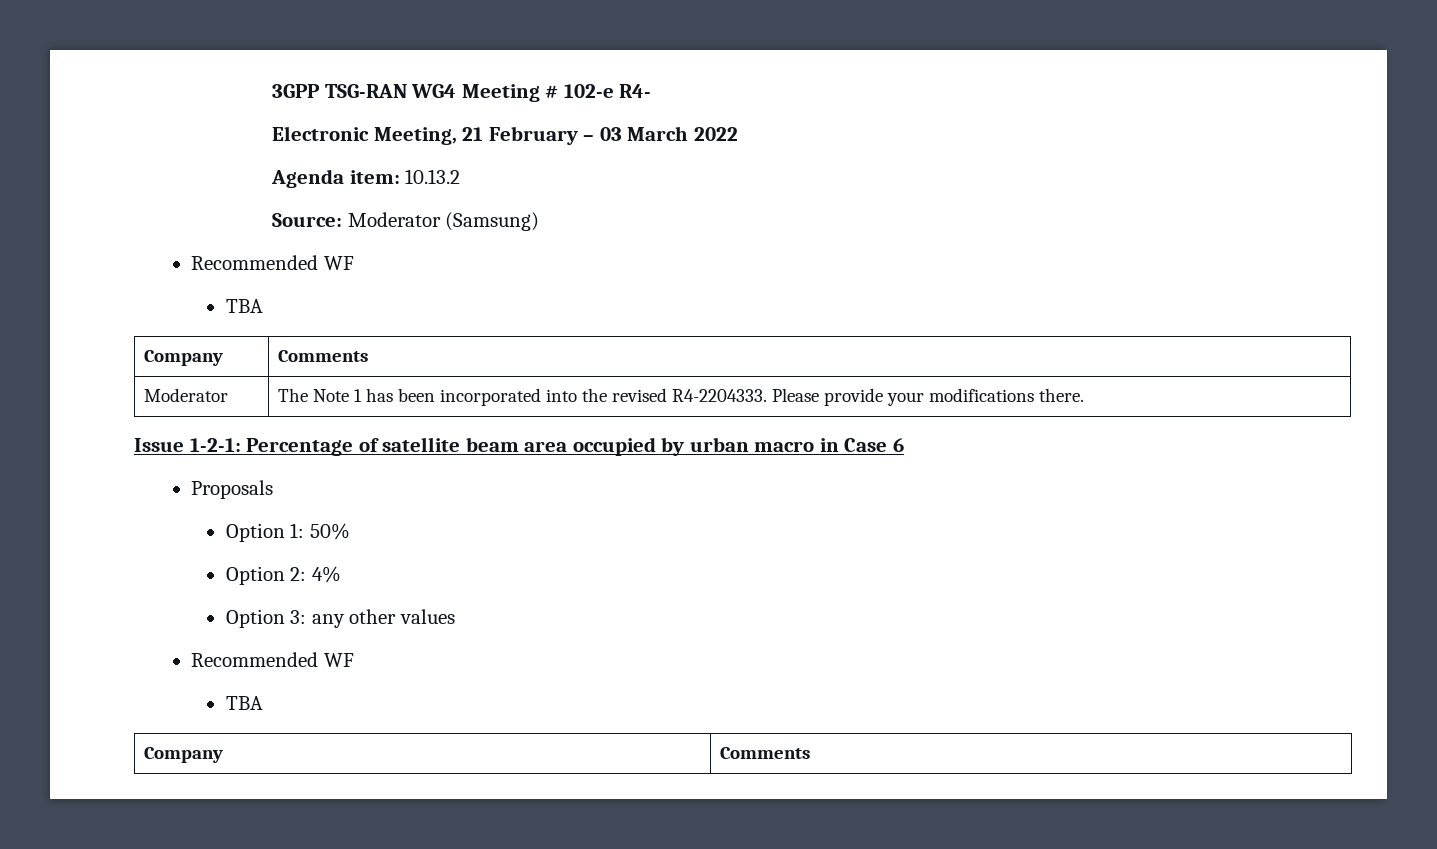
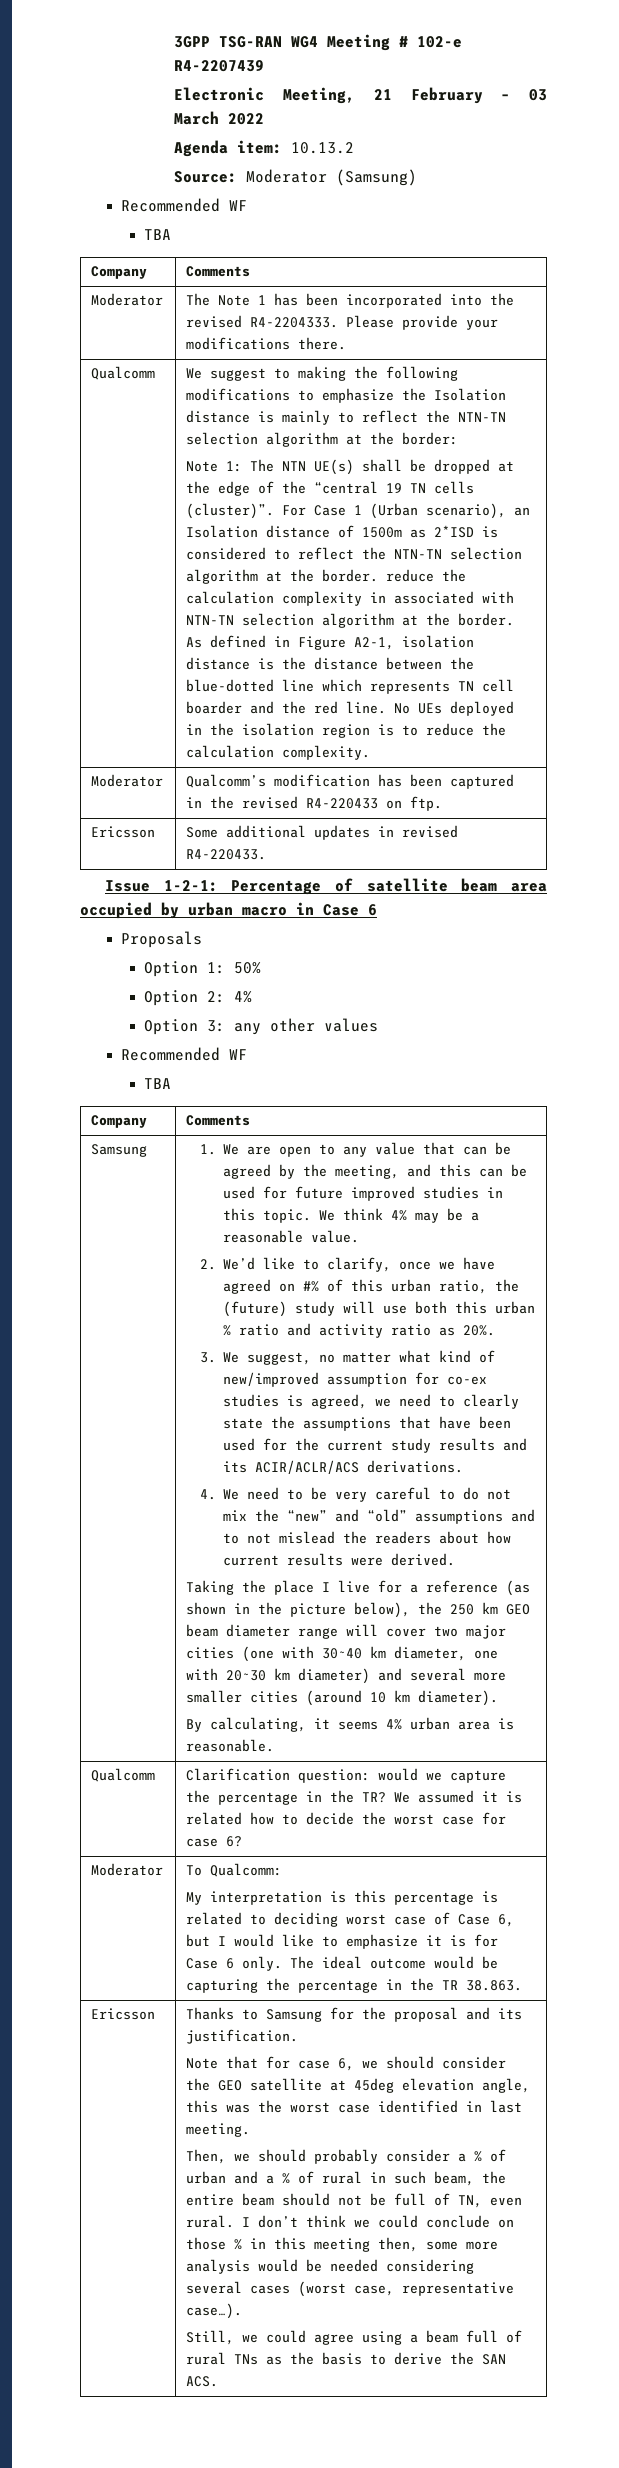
- 3GPP TSG-RAN WG4 Meeting # 102-e R4-
+ 3GPP TSG-RAN WG4 Meeting # 102-e R4-2207439
+ Qualcomm | We suggest to making the following modifications to emphasize the Isolation distance is mainly to reflect the NTN-TN selection algorithm at the border:
+ Note 1: The NTN UE(s) shall be dropped at the edge of the “central 19 TN cells (cluster)”. For Case 1 (Urban scenario), an Isolation distance of 1500m as 2*ISD is considered to reflect the NTN-TN selection algorithm at the border. reduce the calculation complexity in associated with NTN-TN selection algorithm at the border. As defined in Figure A2-1, isolation distance is the distance between the blue-dotted line which represents TN cell boarder and the red line. No UEs deployed in the isolation region is to reduce the calculation complexity.
+ Moderator | Qualcomm’s modification has been captured in the revised R4-220433 on ftp.
+ Ericsson | Some additional updates in revised R4-220433.
+ Samsung | 1. We are open to any value that can be agreed by the meeting, and this can be used for future improved studies in this topic. We think 4% may be a reasonable value.
+ 2. We’d like to clarify, once we have agreed on #% of this urban ratio, the (future) study will use both this urban % ratio and activity ratio as 20%.
+ 3. We suggest, no matter what kind of new/improved assumption for co-ex studies is agreed, we need to clearly state the assumptions that have been used for the current study results and its ACIR/ACLR/ACS derivations.
+ 4. We need to be very careful to do not mix the “new” and “old” assumptions and to not mislead the readers about how current results were derived.
+ Taking the place I live for a reference (as shown in the picture below), the 250 km GEO beam diameter range will cover two major cities (one with 30~40 km diameter, one with 20~30 km diameter) and several more smaller cities (around 10 km diameter).
+ By calculating, it seems 4% urban area is reasonable.
+ Qualcomm | Clarification question: would we capture the percentage in the TR? We assumed it is related how to decide the worst case for case 6?
+ Moderator | To Qualcomm:
+ My interpretation is this percentage is related to deciding worst case of Case 6, but I would like to emphasize it is for Case 6 only. The ideal outcome would be capturing the percentage in the TR 38.863.
+ Ericsson | Thanks to Samsung for the proposal and its justification.
+ Note that for case 6, we should consider the GEO satellite at 45deg elevation angle, this was the worst case identified in last meeting.
+ Then, we should probably consider a % of urban and a % of rural in such beam, the entire beam should not be full of TN, even rural. I don’t think we could conclude on those % in this meeting then, some more analysis would be needed considering several cases (worst case, representative case…).
+ Still, we could agree using a beam full of rural TNs as the basis to derive the SAN ACS.

